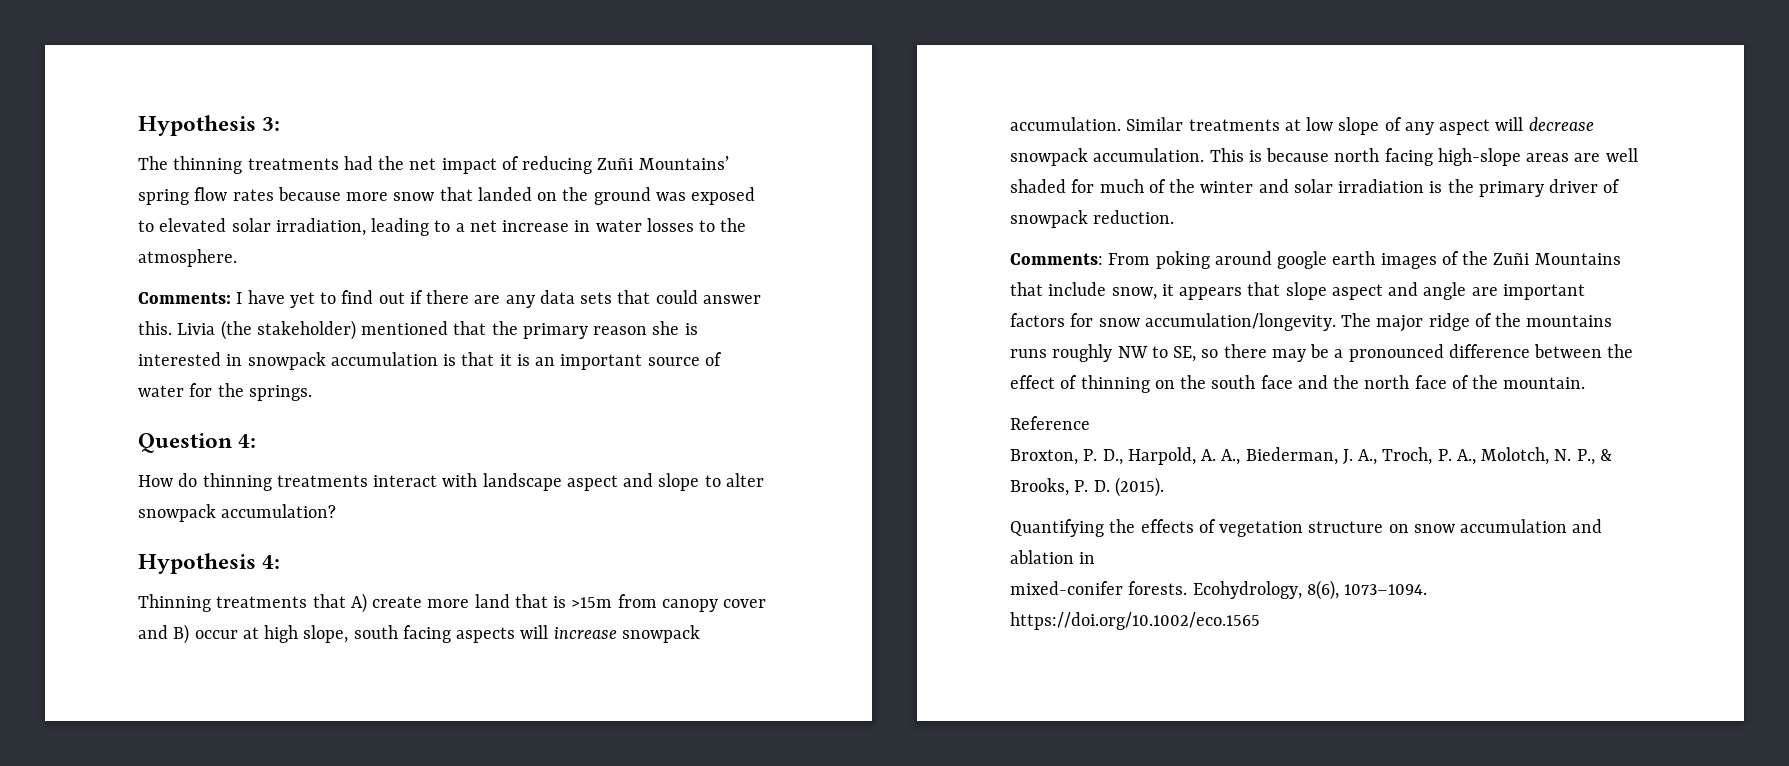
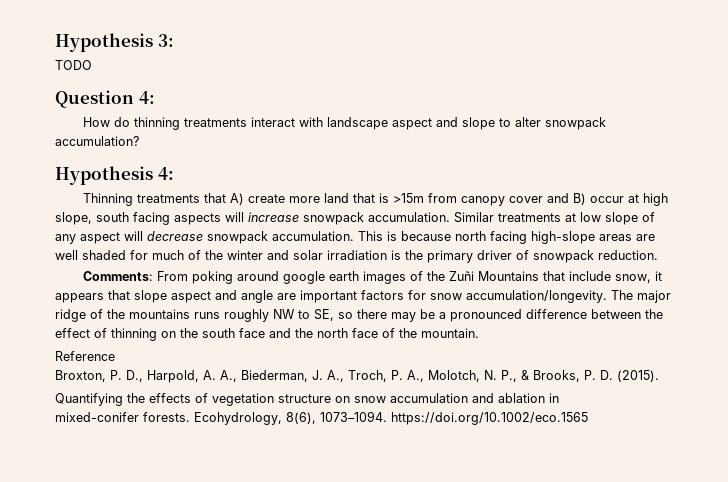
- The thinning treatments had the net impact of reducing Zuñi Mountains’ spring flow rates because more snow that landed on the ground was exposed to elevated solar irradiation, leading to a net increase in water losses to the atmosphere.
- Comments: I have yet to find out if there are any data sets that could answer this. Livia (the stakeholder) mentioned that the primary reason she is interested in snowpack accumulation is that it is an important source of water for the springs.
+ TODO

